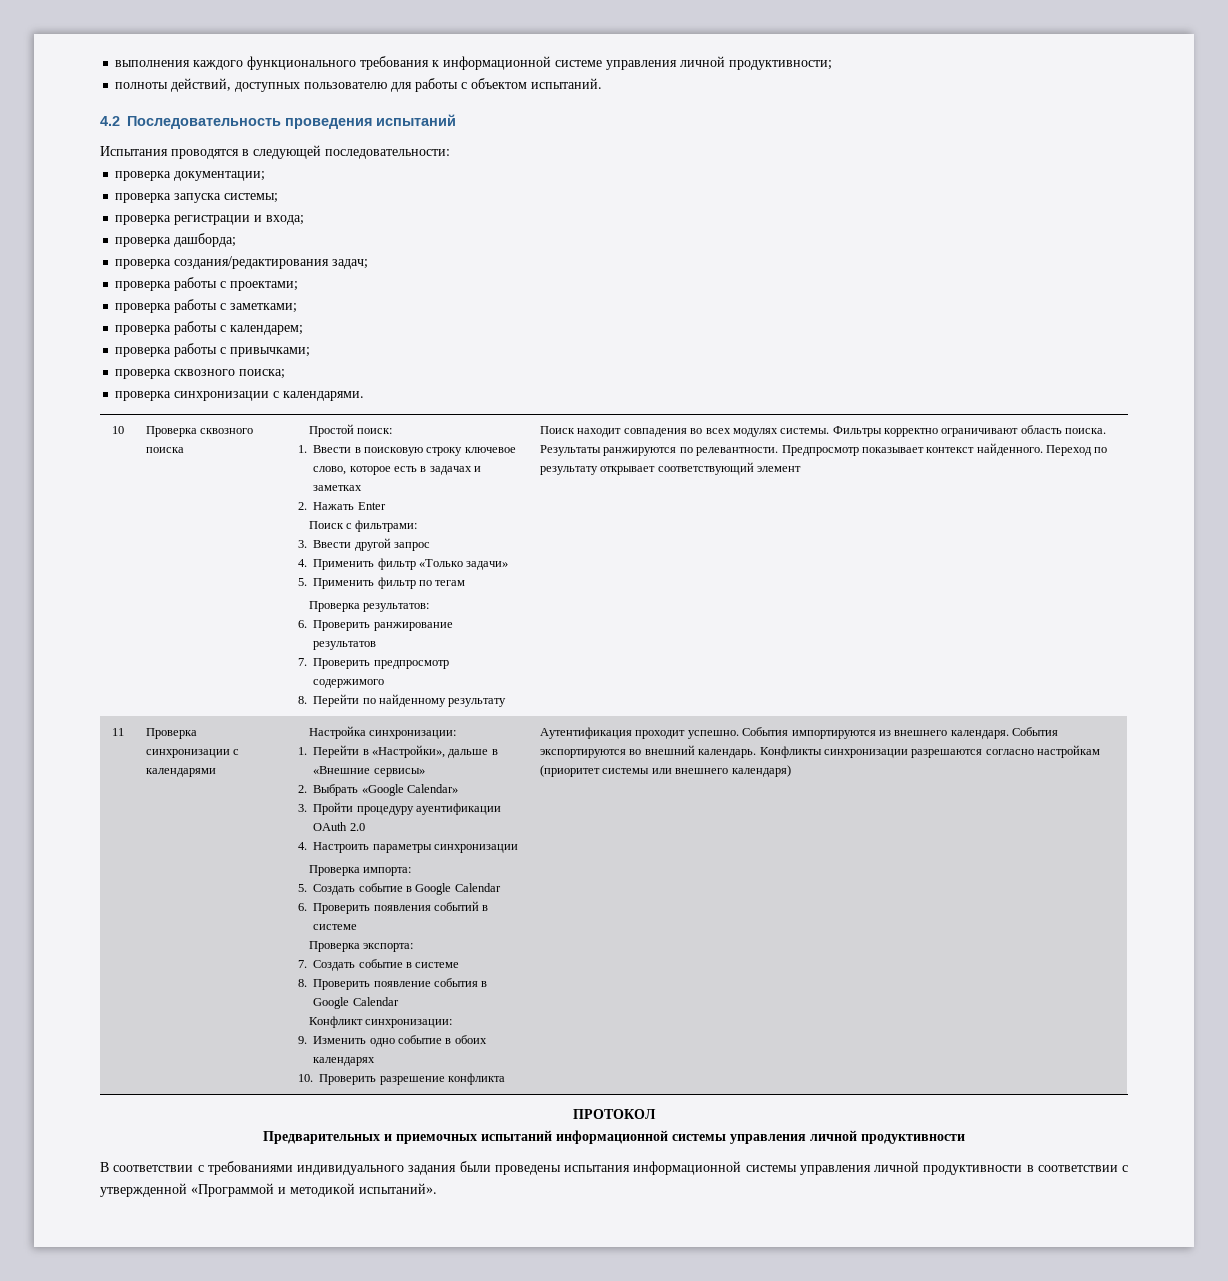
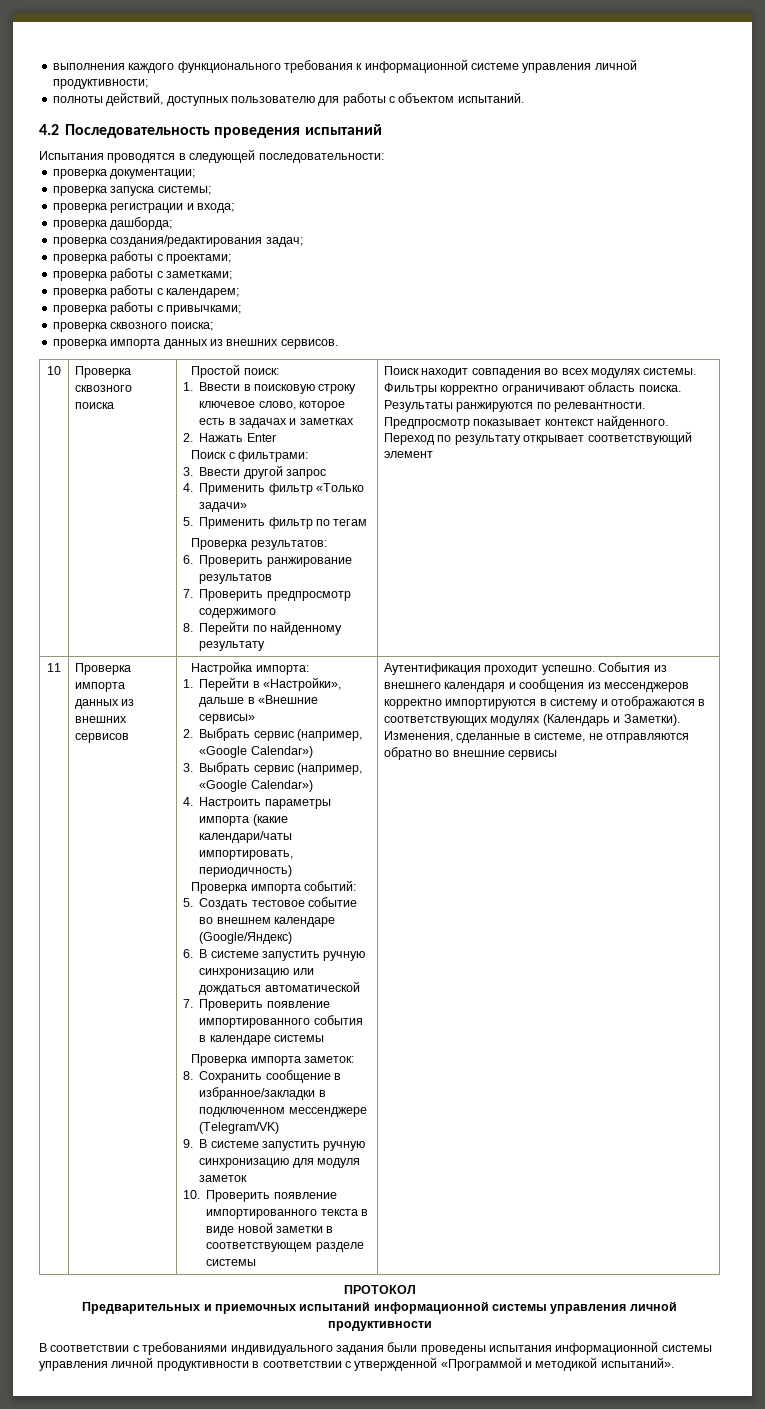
- проверка синхронизации с календарями.
+ проверка импорта данных из внешних сервисов.
- Проверка синхронизации с календарями
+ Проверка импорта данных из внешних сервисов
- Настройка синхронизации:
+ Настройка импорта:
- 2. Выбрать «Google Calendar»
- 3. Пройти процедуру ауентификации OAuth 2.0
- 4. Настроить параметры синхронизации
- Проверка импорта:
+ 2. Выбрать сервис (например, «Google Calendar»)
+ 3. Выбрать сервис (например, «Google Calendar»)
+ 4. Настроить параметры импорта (какие календари/чаты импортировать, периодичность)
+ Проверка импорта событий:
- 5. Создать событие в Google Calendar
- 6. Проверить появления событий в системе
- Проверка экспорта:
- 7. Создать событие в системе
- 8. Проверить появление события в Google Calendar
- Конфликт синхронизации:
- 9. Изменить одно событие в обоих календарях
- 10. Проверить разрешение конфликта
+ 5. Создать тестовое событие во внешнем календаре (Google/Яндекс)
+ 6. В системе запустить ручную синхронизацию или дождаться автоматической
+ 7. Проверить появление импортированного события в календаре системы
+ Проверка импорта заметок:
+ 8. Сохранить сообщение в избранное/закладки в подключенном мессенджере (Telegram/VK)
+ 9. В системе запустить ручную синхронизацию для модуля заметок
+ 10. Проверить появление импортированного текста в виде новой заметки в соответствующем разделе системы
- События импортируются из внешнего календаря. События экспортируются во внешний календарь. Конфликты синхронизации разрешаются согласно настройкам (приоритет системы или внешнего календаря)
+ События из внешнего календаря и сообщения из мессенджеров корректно импортируются в систему и отображаются в соответствующих модулях (Календарь и Заметки). Изменения, сделанные в системе, не отправляются обратно во внешние сервисы

